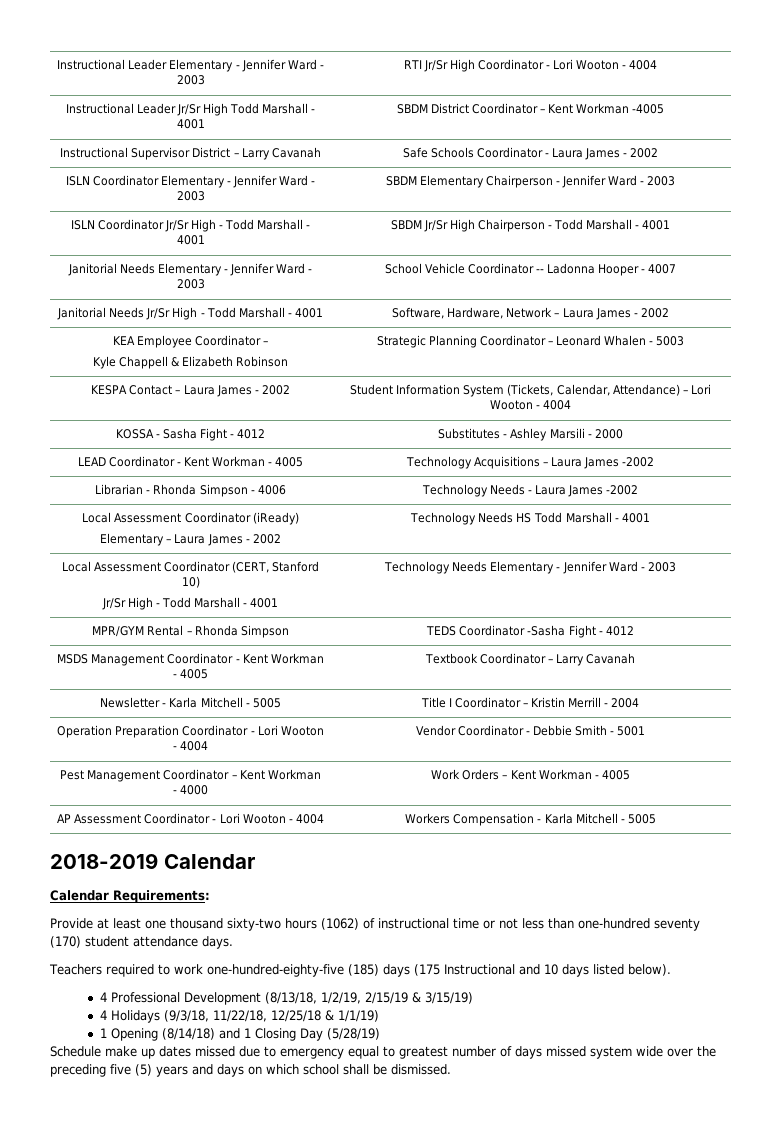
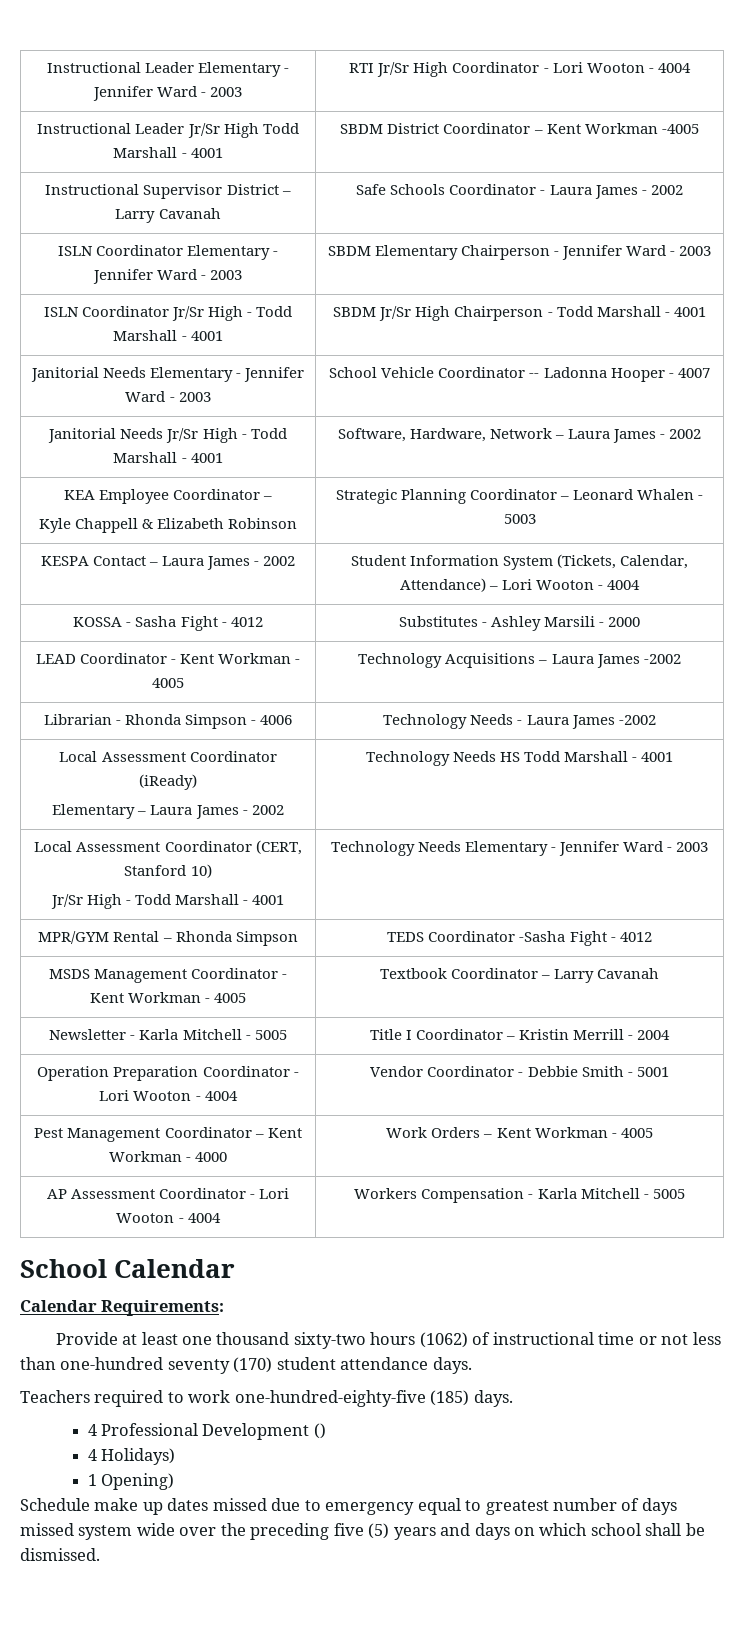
- 2018-2019 Calendar
+ School Calendar
- Teachers required to work one-hundred-eighty-five (185) days (175 Instructional and 10 days listed below).
- 4 Professional Development (8/13/18, 1/2/19, 2/15/19 & 3/15/19)
- 4 Holidays (9/3/18, 11/22/18, 12/25/18 & 1/1/19)
- 1 Opening (8/14/18) and 1 Closing Day (5/28/19)
+ Teachers required to work one-hundred-eighty-five (185) days.
+ 4 Professional Development ()
+ 4 Holidays)
+ 1 Opening)

